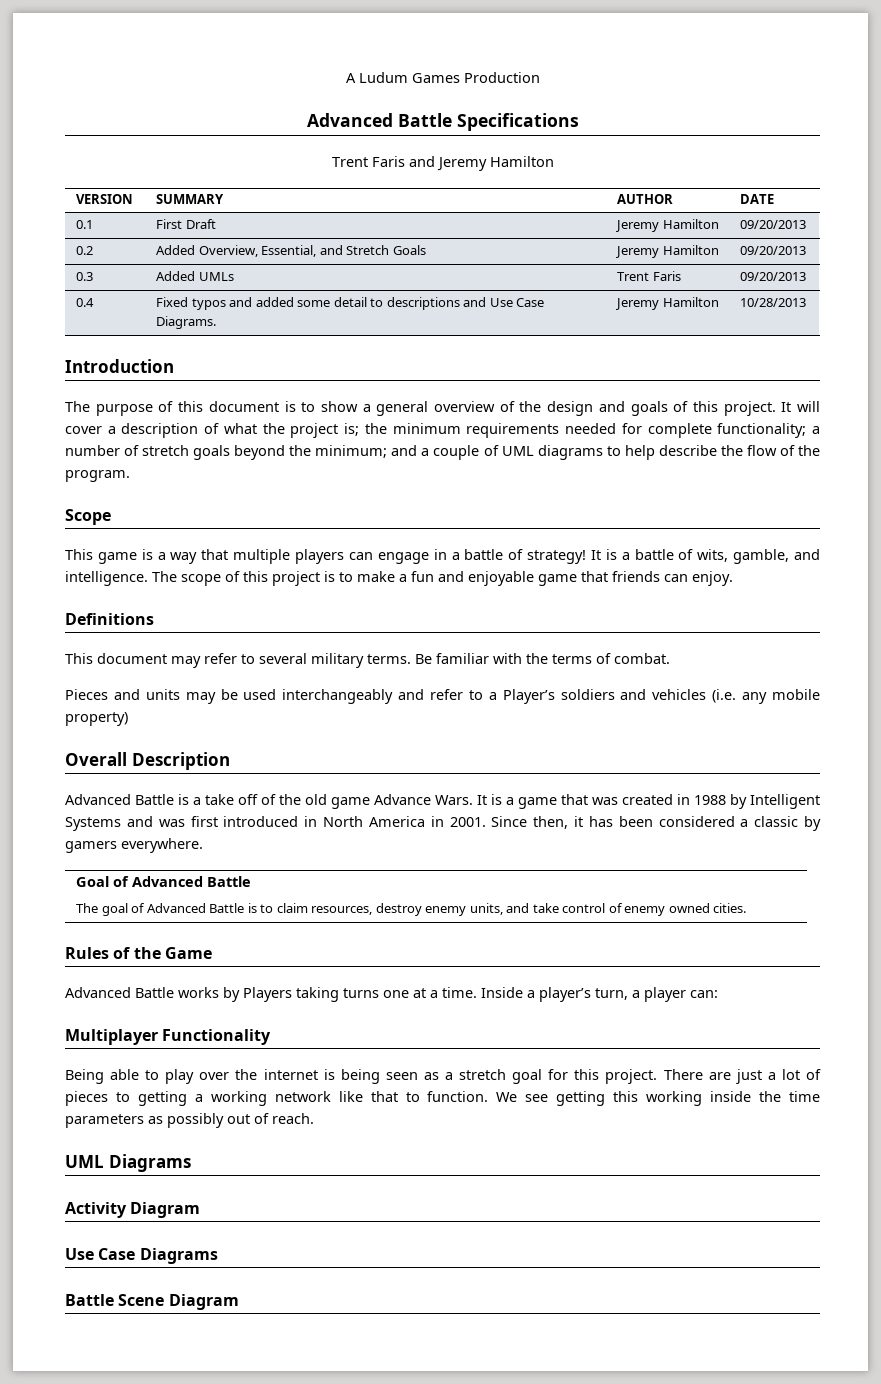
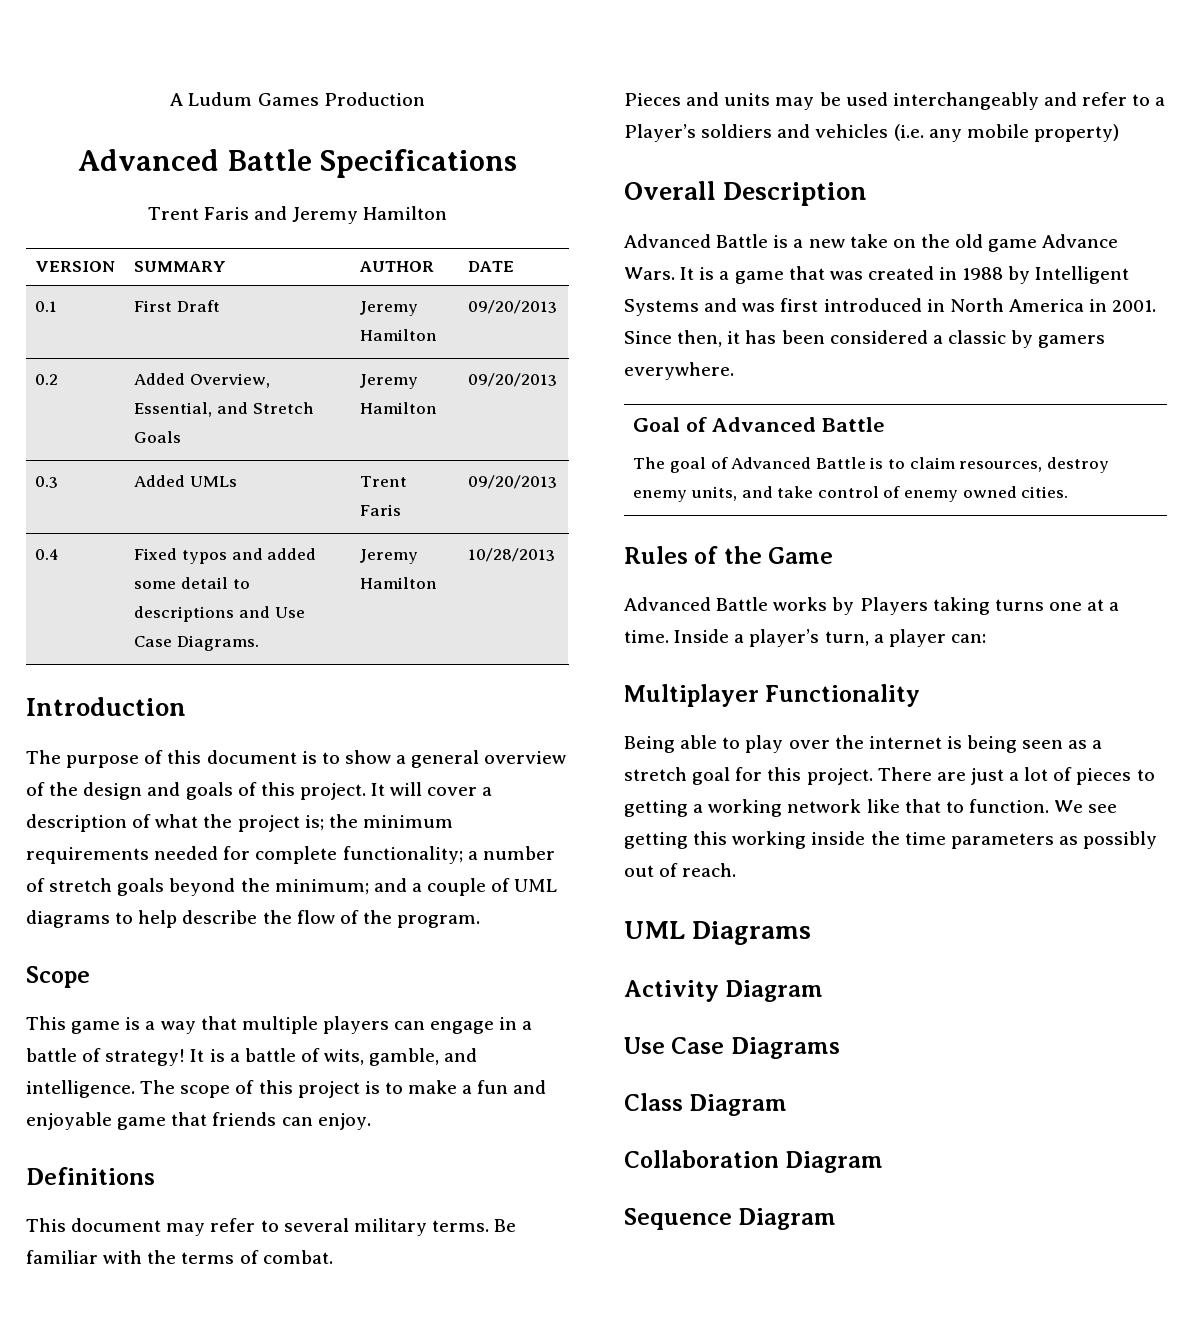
- Advanced Battle is a take off of the old game Advance Wars.
+ Advanced Battle is a new take on the old game Advance Wars.
- Battle Scene Diagram
+ Class Diagram
+ Collaboration Diagram
+ Sequence Diagram

